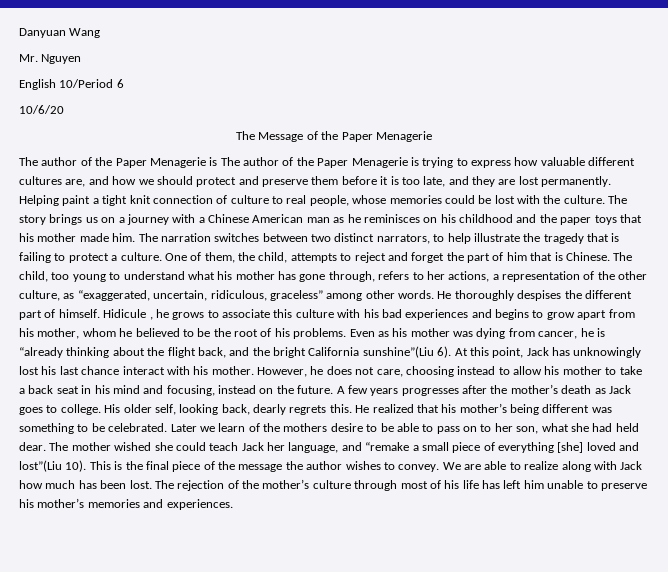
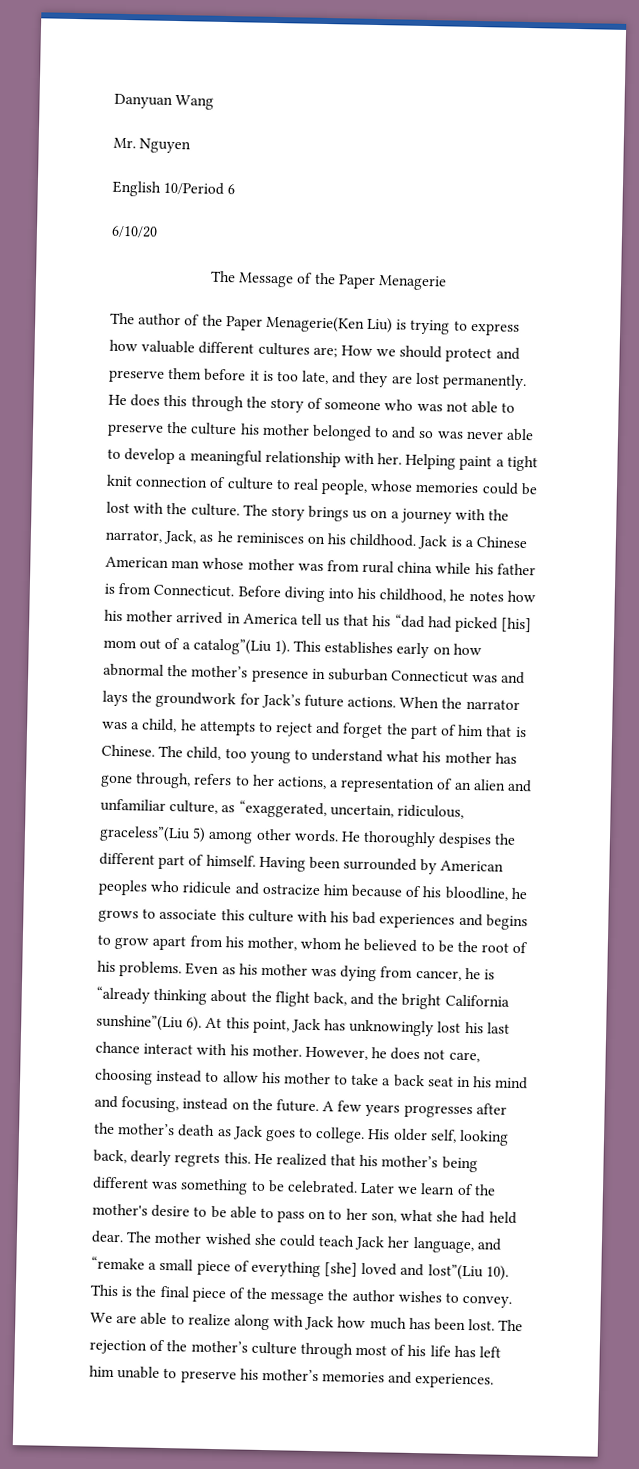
- 10/6/20
+ 6/10/20
- The author of the Paper Menagerie is The author of the Paper Menagerie is trying to express how valuable different cultures are, and how we should protect and preserve them before it is too late, and they are lost permanently.
+ The author of the Paper Menagerie(Ken Liu) is trying to express how valuable different cultures are; How we should protect and preserve them before it is too late, and they are lost permanently.
+ He does this through the story of someone who was not able to preserve the culture his mother belonged to and so was never able to develop a meaningful relationship with her.
- The story brings us on a journey with a Chinese American man as he reminisces on his childhood and the paper toys that his mother made him. The narration switches between two distinct narrators, to help illustrate the tragedy that is failing to protect a culture. One of them, the child, attempts to reject and forget the part of him that is Chinese.
+ The story brings us on a journey with the narrator, Jack, as he reminisces on his childhood. Jack is a Chinese American man whose mother was from rural china while his father is from Connecticut. Before diving into his childhood, he notes how his mother arrived in America tell us that his “dad had picked [his] mom out of a catalog”(Liu 1). This establishes early on how abnormal the mother’s presence in suburban Connecticut was and lays the groundwork for Jack’s future actions. When the narrator was a child, he attempts to reject and forget the part of him that is Chinese.
- The child, too young to understand what his mother has gone through, refers to her actions, a representation of the other culture, as “exaggerated, uncertain, ridiculous, graceless” among other words.
+ The child, too young to understand what his mother has gone through, refers to her actions, a representation of an alien and unfamiliar culture, as “exaggerated, uncertain, ridiculous, graceless”(Liu 5) among other words.
- Hidicule , he grows to associate this culture with his bad experiences and begins to grow apart from his mother, whom he believed to be the root of his problems.
+ Having been surrounded by American peoples who ridicule and ostracize him because of his bloodline, he grows to associate this culture with his bad experiences and begins to grow apart from his mother, whom he believed to be the root of his problems.
- Later we learn of the mothers desire to be able to pass on to her son, what she had held dear.
+ Later we learn of the mother's desire to be able to pass on to her son, what she had held dear.

